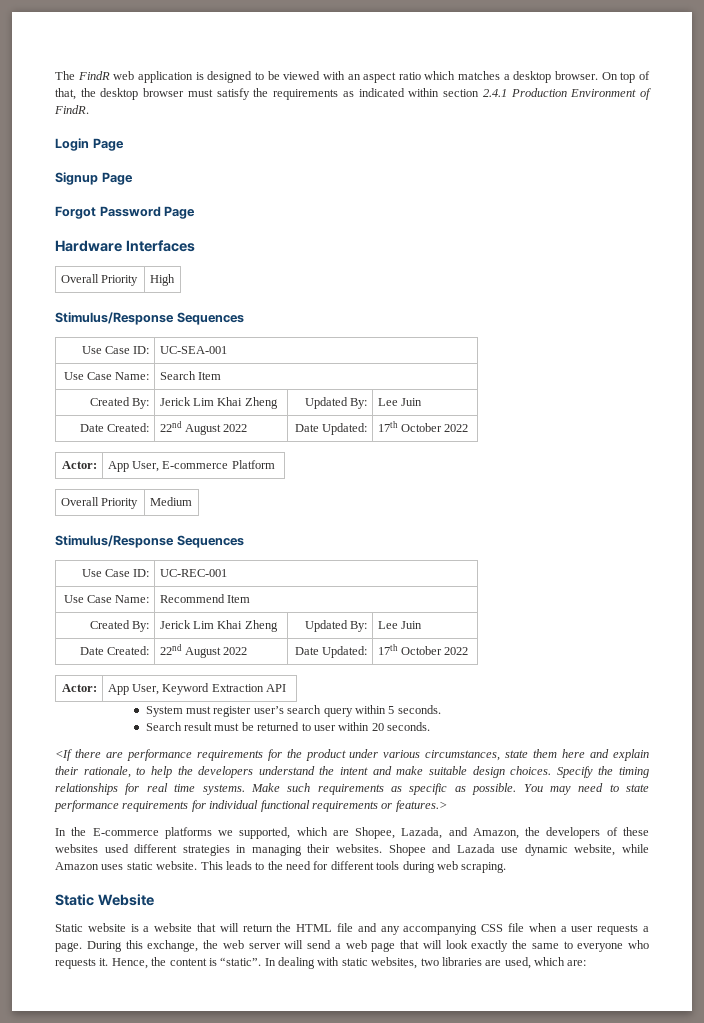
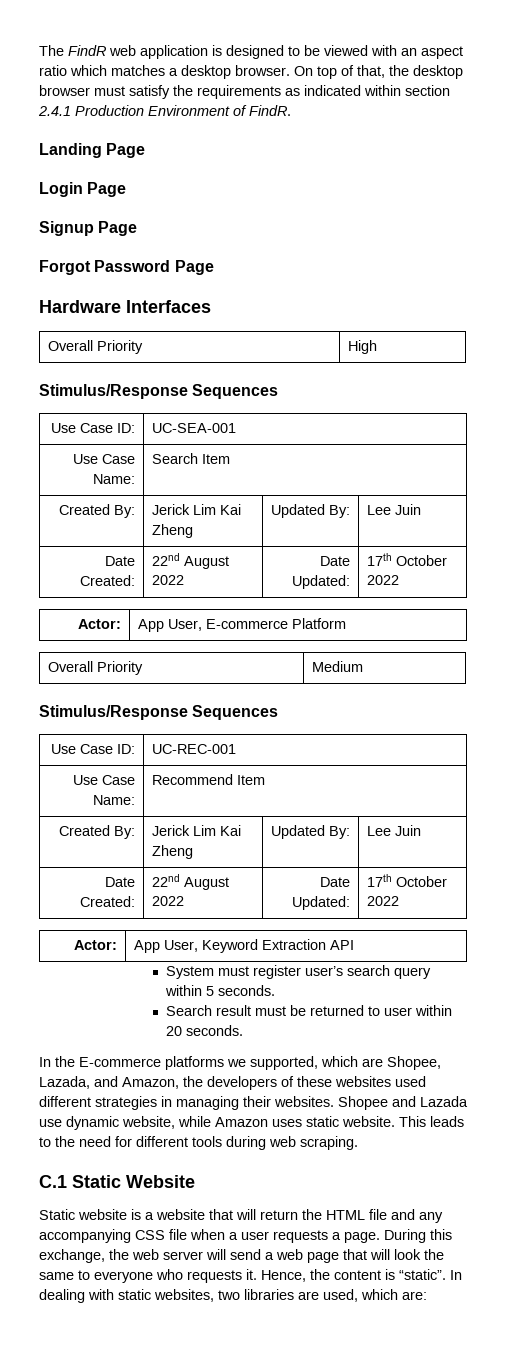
+ Landing Page
  Use Case Name: | Search Item
- Created By: | Jerick Lim Khai Zheng | Updated By: | Lee Juin
+ Created By: | Jerick Lim Kai Zheng | Updated By: | Lee Juin
  Use Case Name: | Recommend Item
- Created By: | Jerick Lim Khai Zheng | Updated By: | Lee Juin
+ Created By: | Jerick Lim Kai Zheng | Updated By: | Lee Juin
- <If there are performance requirements for the product under various circumstances, state them here and explain their rationale, to help the developers understand the intent and make suitable design choices. Specify the timing relationships for real time systems. Make such requirements as specific as possible. You may need to state performance requirements for individual functional requirements or features.>
- Static Website
+ C.1 Static Website
- During this exchange, the web server will send a web page that will look exactly the same to everyone who requests it.
+ During this exchange, the web server will send a web page that will look the same to everyone who requests it.

